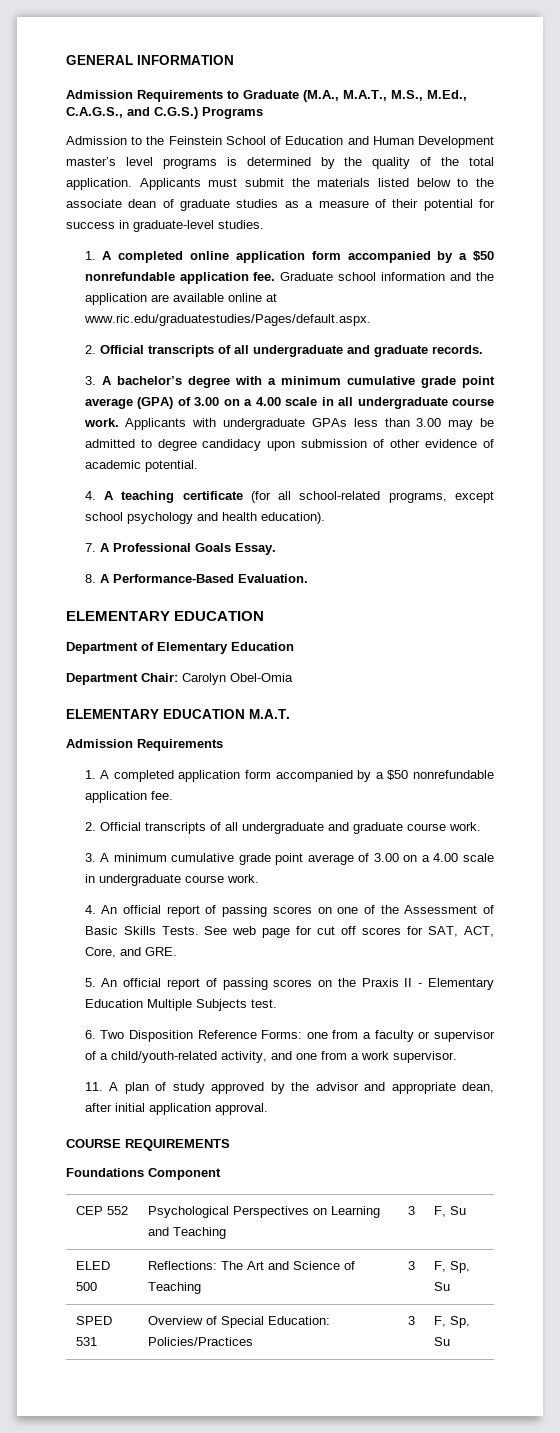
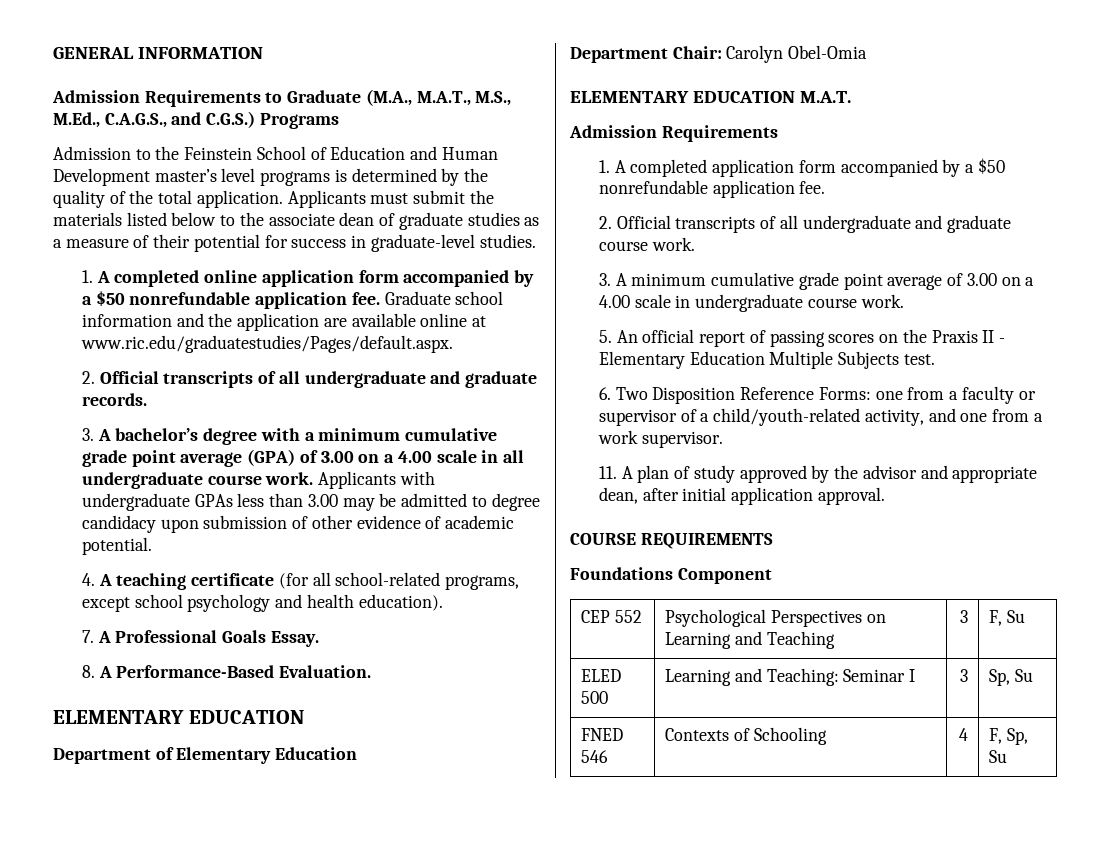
- 4. An official report of passing scores on one of the Assessment of Basic Skills Tests. See web page for cut off scores for SAT, ACT, Core, and GRE.
- ELED 500 | Reflections: The Art and Science of Teaching | 3 | F, Sp, Su
- SPED 531 | Overview of Special Education: Policies/Practices | 3 | F, Sp, Su
+ ELED 500 | Learning and Teaching: Seminar I | 3 | Sp, Su
+ FNED 546 | Contexts of Schooling | 4 | F, Sp, Su

